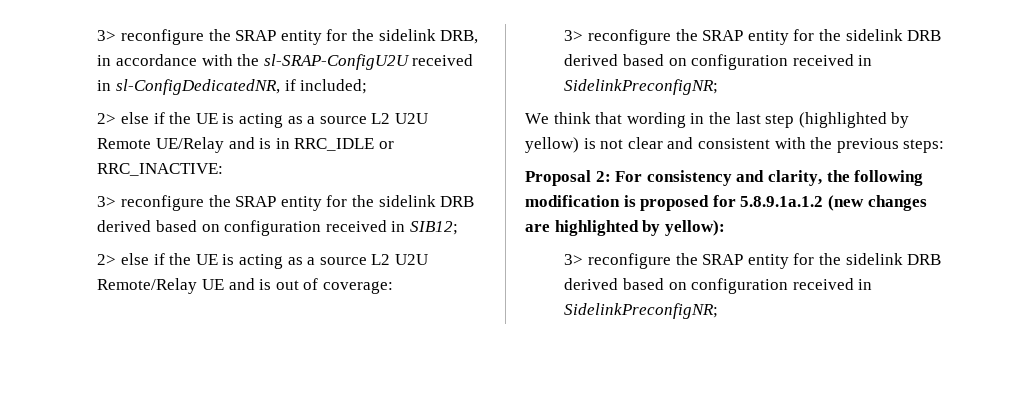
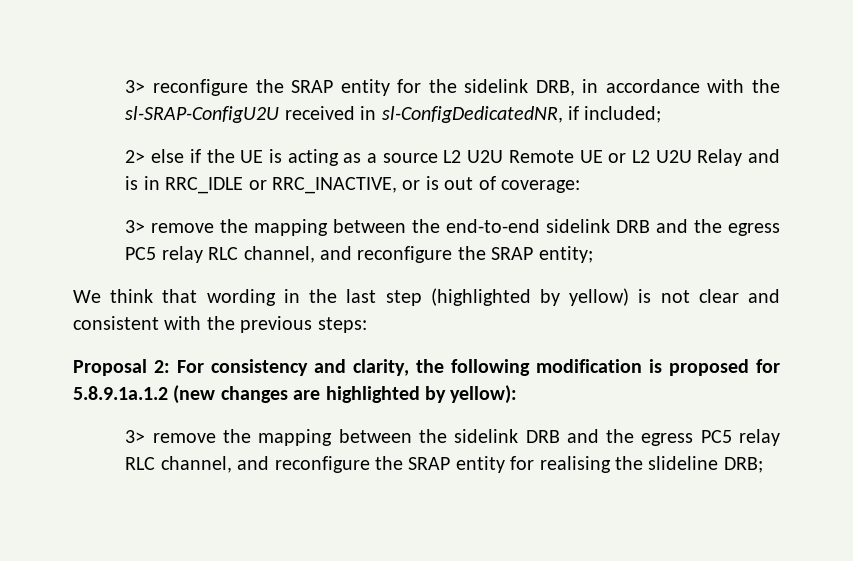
- 2> else if the UE is acting as a source L2 U2U Remote UE/Relay and is in RRC_IDLE or RRC_INACTIVE:
- 3> reconfigure the SRAP entity for the sidelink DRB derived based on configuration received in SIB12;
- 2> else if the UE is acting as a source L2 U2U Remote/Relay UE and is out of coverage:
- 3> reconfigure the SRAP entity for the sidelink DRB derived based on configuration received in SidelinkPreconfigNR;
+ 2> else if the UE is acting as a source L2 U2U Remote UE or L2 U2U Relay and is in RRC_IDLE or RRC_INACTIVE, or is out of coverage:
+ 3> remove the mapping between the end-to-end sidelink DRB and the egress PC5 relay RLC channel, and reconfigure the SRAP entity;
  Proposal 2: For consistency and clarity, the following modification is proposed for 5.8.9.1a.1.2 (new changes are highlighted by yellow):
- 3> reconfigure the SRAP entity for the sidelink DRB derived based on configuration received in SidelinkPreconfigNR;
+ 3> remove the mapping between the sidelink DRB and the egress PC5 relay RLC channel, and reconfigure the SRAP entity for realising the slideline DRB;

